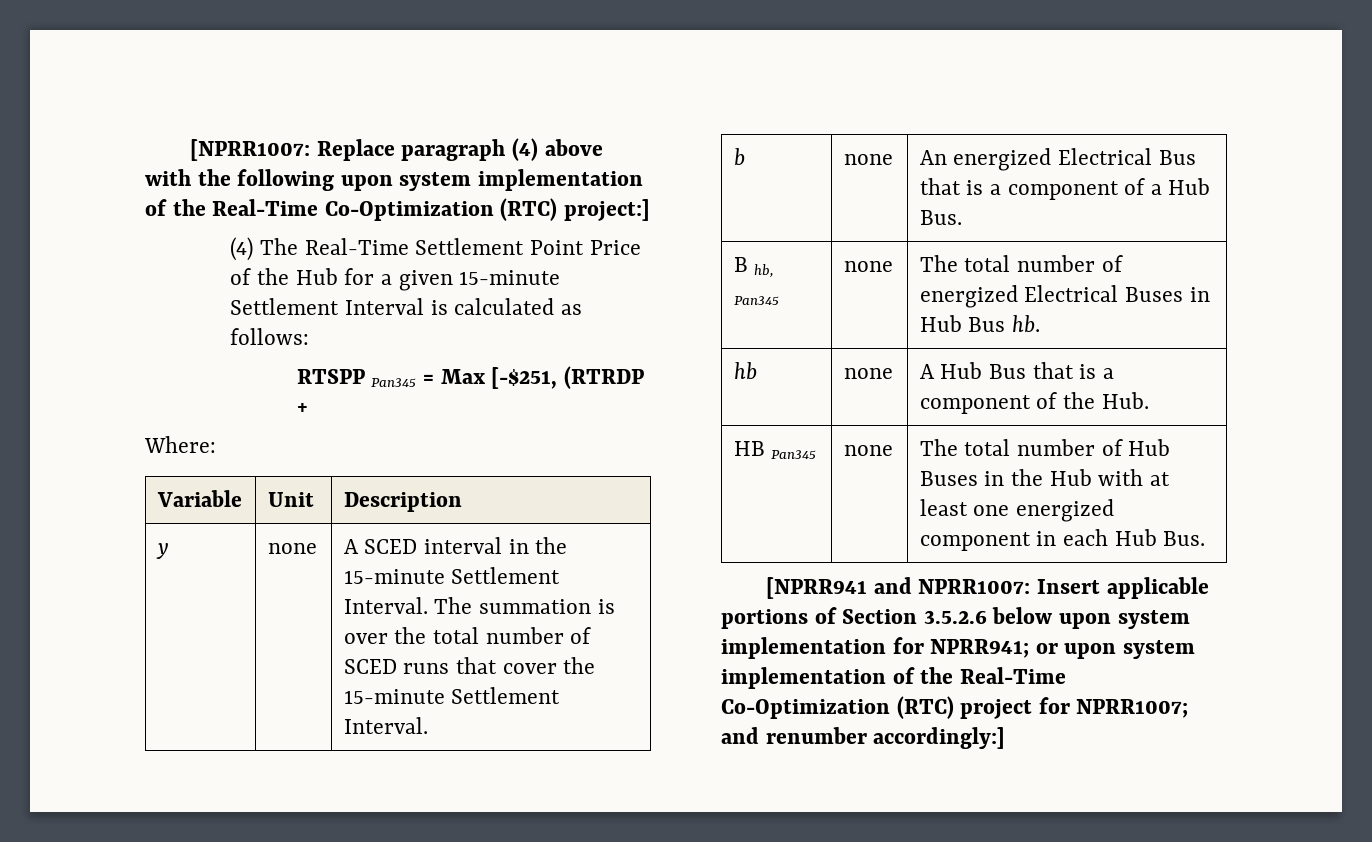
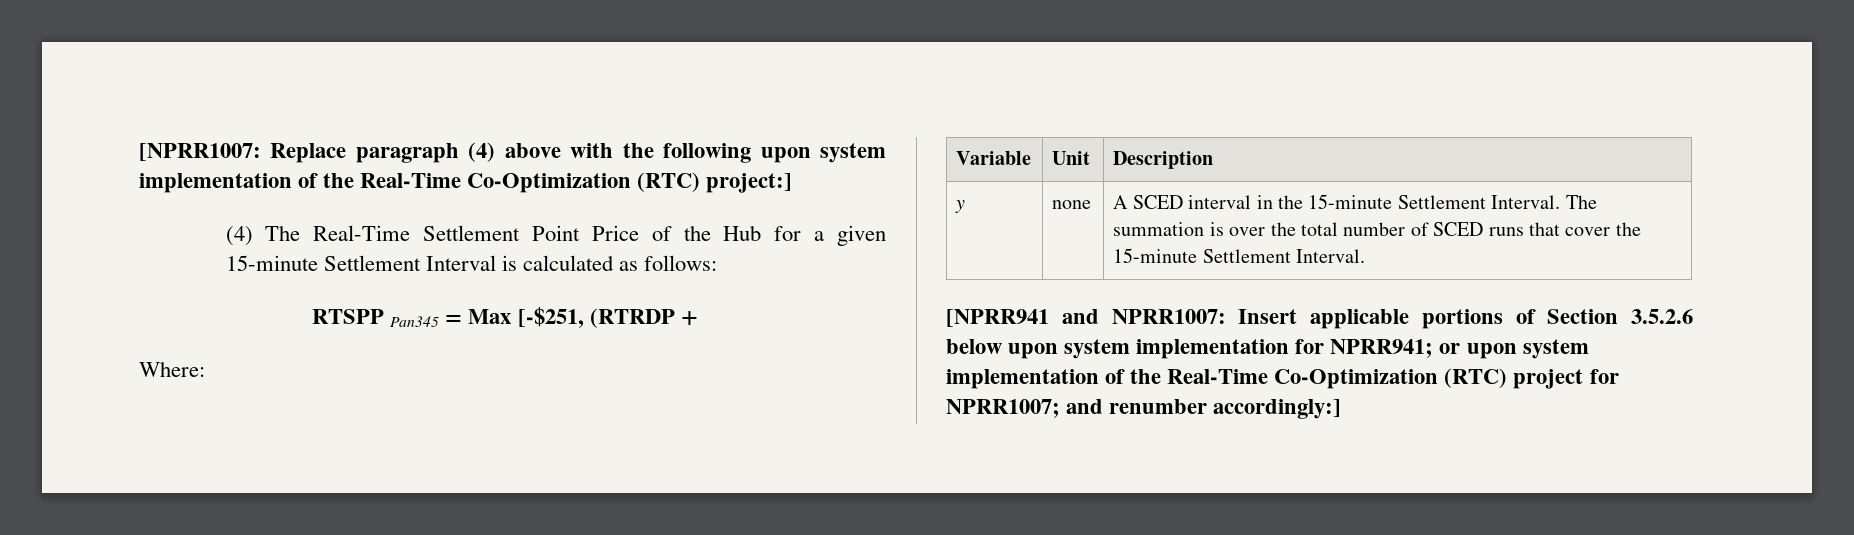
- b | none | An energized Electrical Bus that is a component of a Hub Bus.
- B hb, Pan345 | none | The total number of energized Electrical Buses in Hub Bus hb.
- hb | none | A Hub Bus that is a component of the Hub.
- HB Pan345 | none | The total number of Hub Buses in the Hub with at least one energized component in each Hub Bus.

